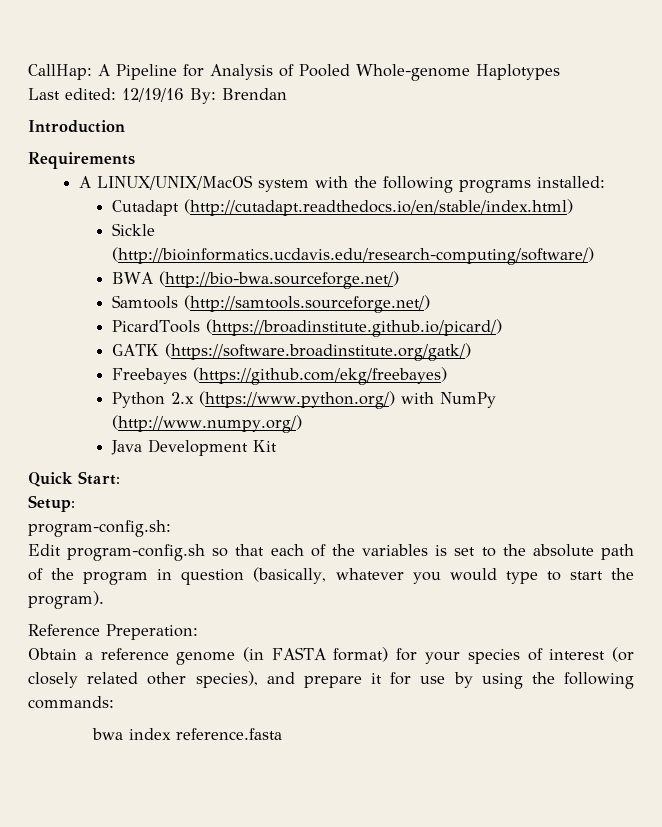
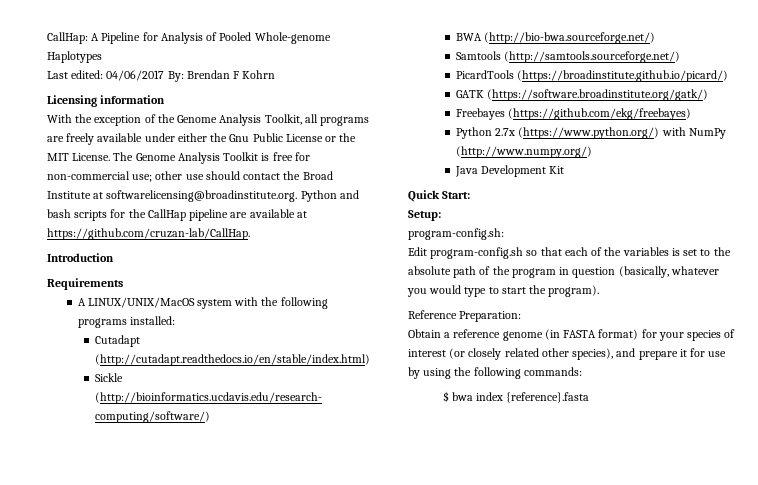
- Last edited: 12/19/16 By: Brendan
+ Last edited: 04/06/2017 By: Brendan F Kohrn
+ Licensing information
+ With the exception of the Genome Analysis Toolkit, all programs are freely available under either the Gnu Public License or the MIT License. The Genome Analysis Toolkit is free for non-commercial use; other use should contact the Broad Institute at softwarelicensing@broadinstitute.org. Python and bash scripts for the CallHap pipeline are available at https://github.com/cruzan-lab/CallHap.
- Python 2.x (https://www.python.org/) with NumPy (http://www.numpy.org/)
+ Python 2.7x (https://www.python.org/) with NumPy (http://www.numpy.org/)
- Reference Preperation:
+ Reference Preparation:
- bwa index reference.fasta
+ $ bwa index {reference}.fasta

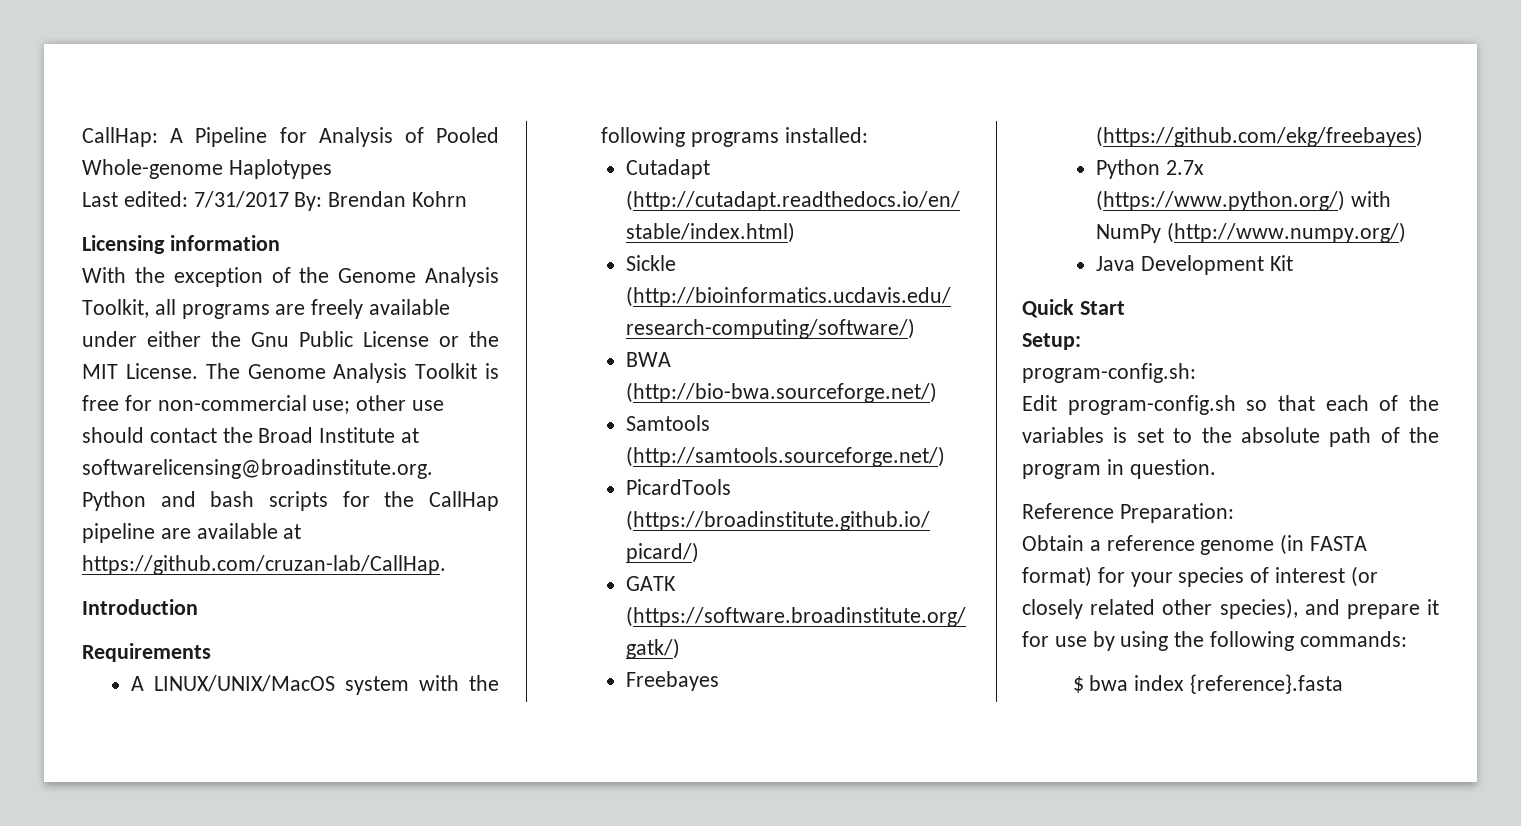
- Last edited: 04/06/2017 By: Brendan F Kohrn
+ Last edited: 7/31/2017 By: Brendan Kohrn
- Quick Start:
+ Quick Start
- Edit program-config.sh so that each of the variables is set to the absolute path of the program in question (basically, whatever you would type to start the program).
+ Edit program-config.sh so that each of the variables is set to the absolute path of the program in question.

